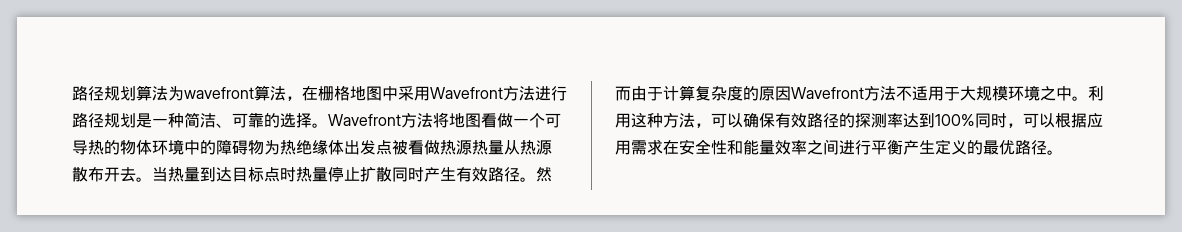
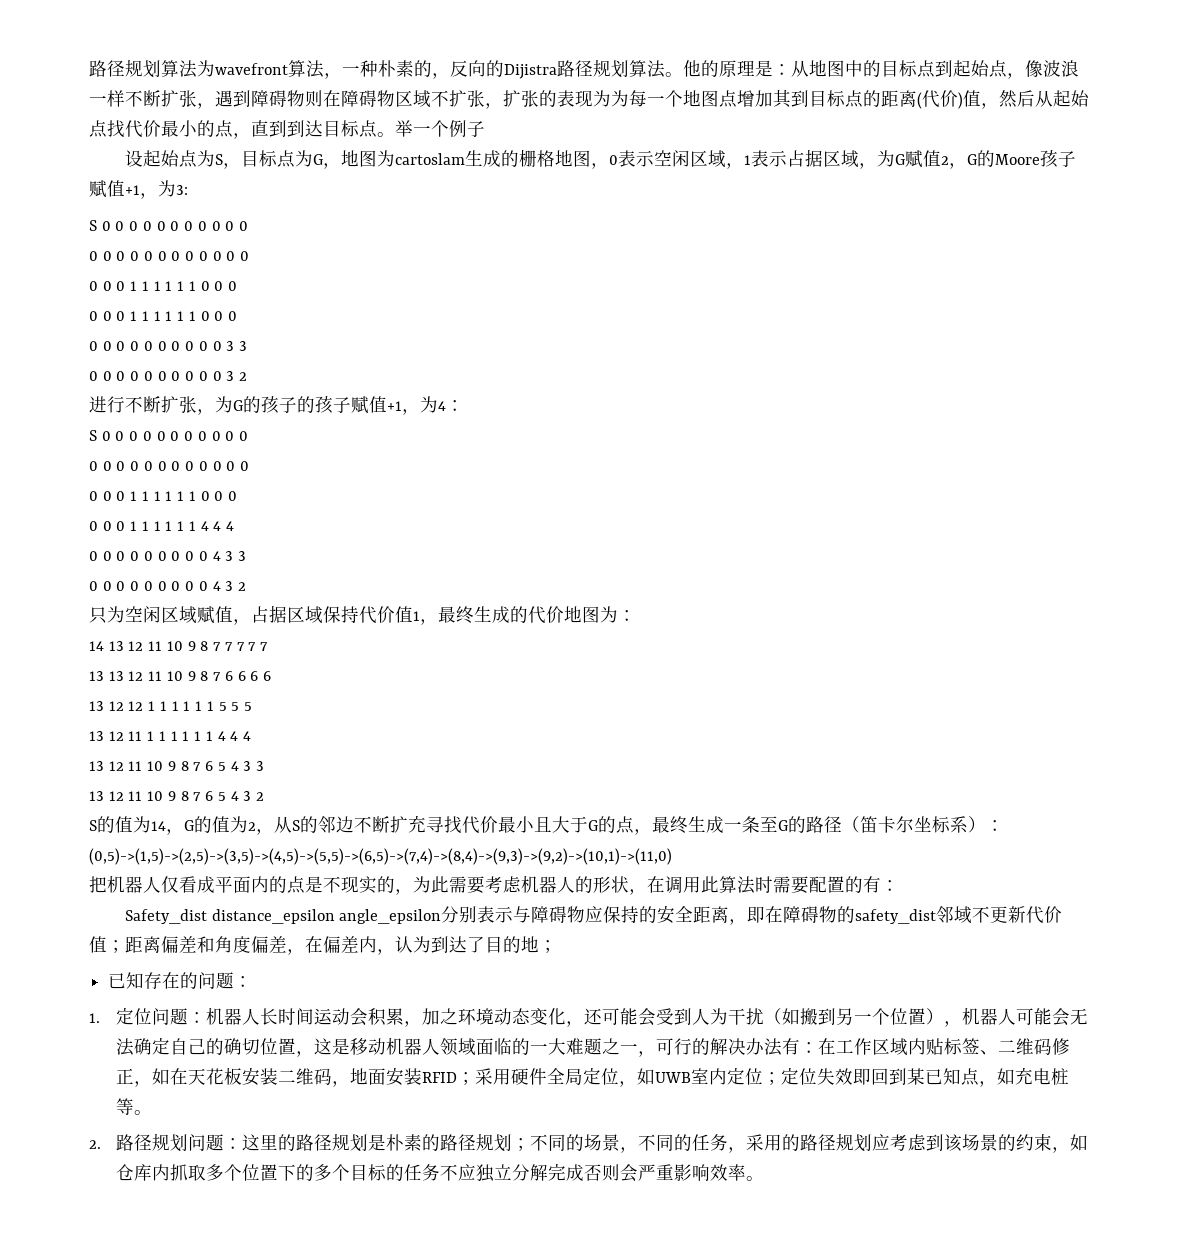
- 路径规划算法为wavefront算法，在栅格地图中采用Wavefront方法进行路径规划是一种简洁、可靠的选择。Wavefront方法将地图看做一个可导热的物体环境中的障碍物为热绝缘体出发点被看做热源热量从热源散布开去。当热量到达目标点时热量停止扩散同时产生有效路径。然而由于计算复杂度的原因Wavefront方法不适用于大规模环境之中。利用这种方法，可以确保有效路径的探测率达到100%同时，可以根据应用需求在安全性和能量效率之间进行平衡产生定义的最优路径。
+ 路径规划算法为wavefront算法，一种朴素的，反向的Dijistra路径规划算法。他的原理是：从地图中的目标点到起始点，像波浪一样不断扩张，遇到障碍物则在障碍物区域不扩张，扩张的表现为为每一个地图点增加其到目标点的距离(代价)值，然后从起始点找代价最小的点，直到到达目标点。举一个例子
+ 设起始点为S，目标点为G，地图为cartoslam生成的栅格地图，0表示空闲区域，1表示占据区域，为G赋值2，G的Moore孩子赋值+1，为3:
+ S 0 0 0 0 0 0 0 0 0 0 0
+ 0 0 0 0 0 0 0 0 0 0 0 0
+ 0 0 0 1 1 1 1 1 1 0 0 0
+ 0 0 0 1 1 1 1 1 1 0 0 0
+ 0 0 0 0 0 0 0 0 0 0 3 3
+ 0 0 0 0 0 0 0 0 0 0 3 2
+ 进行不断扩张，为G的孩子的孩子赋值+1，为4：
+ S 0 0 0 0 0 0 0 0 0 0 0
+ 0 0 0 0 0 0 0 0 0 0 0 0
+ 0 0 0 1 1 1 1 1 1 0 0 0
+ 0 0 0 1 1 1 1 1 1 4 4 4
+ 0 0 0 0 0 0 0 0 0 4 3 3
+ 0 0 0 0 0 0 0 0 0 4 3 2
+ 只为空闲区域赋值，占据区域保持代价值1，最终生成的代价地图为：
+ 14 13 12 11 10 9 8 7 7 7 7 7
+ 13 13 12 11 10 9 8 7 6 6 6 6
+ 13 12 12 1 1 1 1 1 1 5 5 5
+ 13 12 11 1 1 1 1 1 1 4 4 4
+ 13 12 11 10 9 8 7 6 5 4 3 3
+ 13 12 11 10 9 8 7 6 5 4 3 2
+ S的值为14，G的值为2，从S的邻边不断扩充寻找代价最小且大于G的点，最终生成一条至G的路径（笛卡尔坐标系）：(0,5)->(1,5)->(2,5)->(3,5)->(4,5)->(5,5)->(6,5)->(7,4)->(8,4)->(9,3)->(9,2)->(10,1)->(11,0)
+ 把机器人仅看成平面内的点是不现实的，为此需要考虑机器人的形状，在调用此算法时需要配置的有：
+ Safety_dist distance_epsilon angle_epsilon分别表示与障碍物应保持的安全距离，即在障碍物的safety_dist邻域不更新代价值；距离偏差和角度偏差，在偏差内，认为到达了目的地；
+ 已知存在的问题：
+ 1.定位问题：机器人长时间运动会积累，加之环境动态变化，还可能会受到人为干扰（如搬到另一个位置），机器人可能会无法确定自己的确切位置，这是移动机器人领域面临的一大难题之一，可行的解决办法有：在工作区域内贴标签、二维码修正，如在天花板安装二维码，地面安装RFID；采用硬件全局定位，如UWB室内定位；定位失效即回到某已知点，如充电桩等。
+ 2.路径规划问题：这里的路径规划是朴素的路径规划；不同的场景，不同的任务，采用的路径规划应考虑到该场景的约束，如仓库内抓取多个位置下的多个目标的任务不应独立分解完成否则会严重影响效率。

